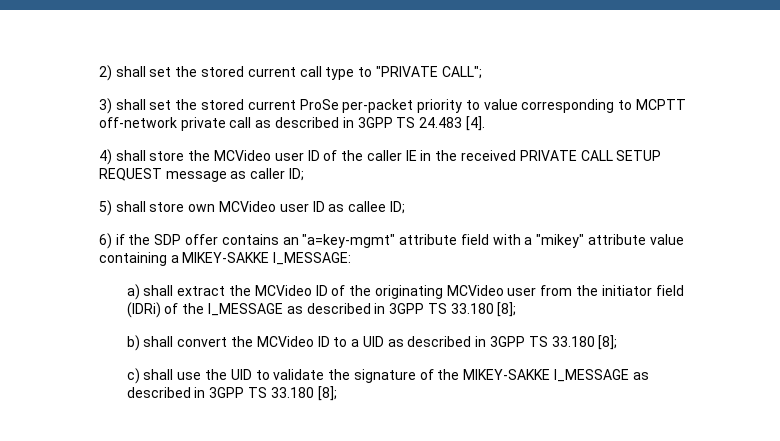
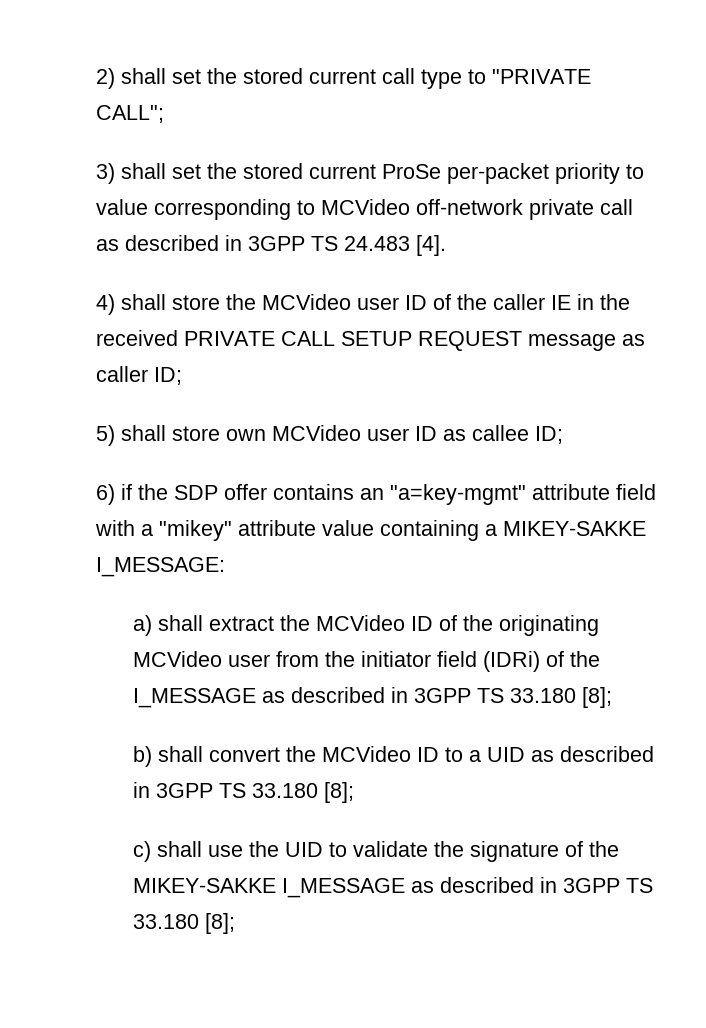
- 3) shall set the stored current ProSe per-packet priority to value corresponding to MCPTT off-network private call as described in 3GPP TS 24.483 [4].
+ 3) shall set the stored current ProSe per-packet priority to value corresponding to MCVideo off-network private call as described in 3GPP TS 24.483 [4].

